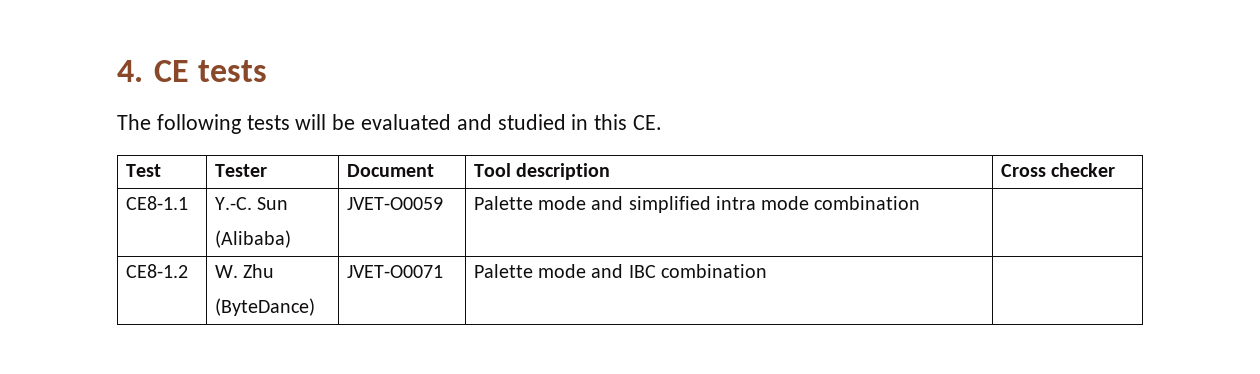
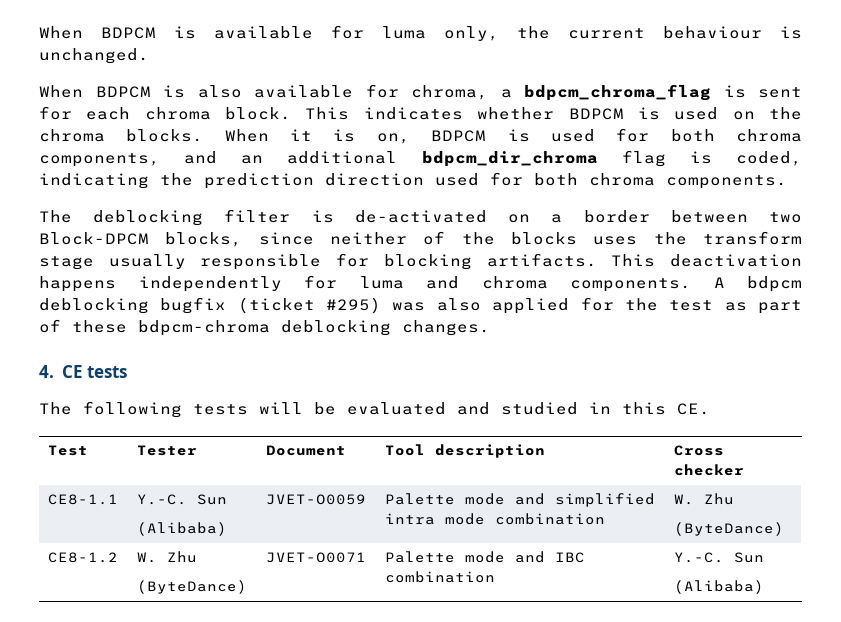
+ When BDPCM is available for luma only, the current behaviour is unchanged.
+ When BDPCM is also available for chroma, a bdpcm_chroma_flag is sent for each chroma block. This indicates whether BDPCM is used on the chroma blocks. When it is on, BDPCM is used for both chroma components, and an additional bdpcm_dir_chroma flag is coded, indicating the prediction direction used for both chroma components.
+ The deblocking filter is de-activated on a border between two Block-DPCM blocks, since neither of the blocks uses the transform stage usually responsible for blocking artifacts. This deactivation happens independently for luma and chroma components. A bdpcm deblocking bugfix (ticket #295) was also applied for the test as part of these bdpcm-chroma deblocking changes.
  CE8-1.1 | Y.-C. Sun
- (Alibaba) | JVET-O0059 | Palette mode and simplified intra mode combination |
+ (Alibaba) | JVET-O0059 | Palette mode and simplified intra mode combination | W. Zhu
+ (ByteDance)
  CE8-1.2 | W. Zhu
- (ByteDance) | JVET-O0071 | Palette mode and IBC combination |
+ (ByteDance) | JVET-O0071 | Palette mode and IBC combination | Y.-C. Sun
+ (Alibaba)

